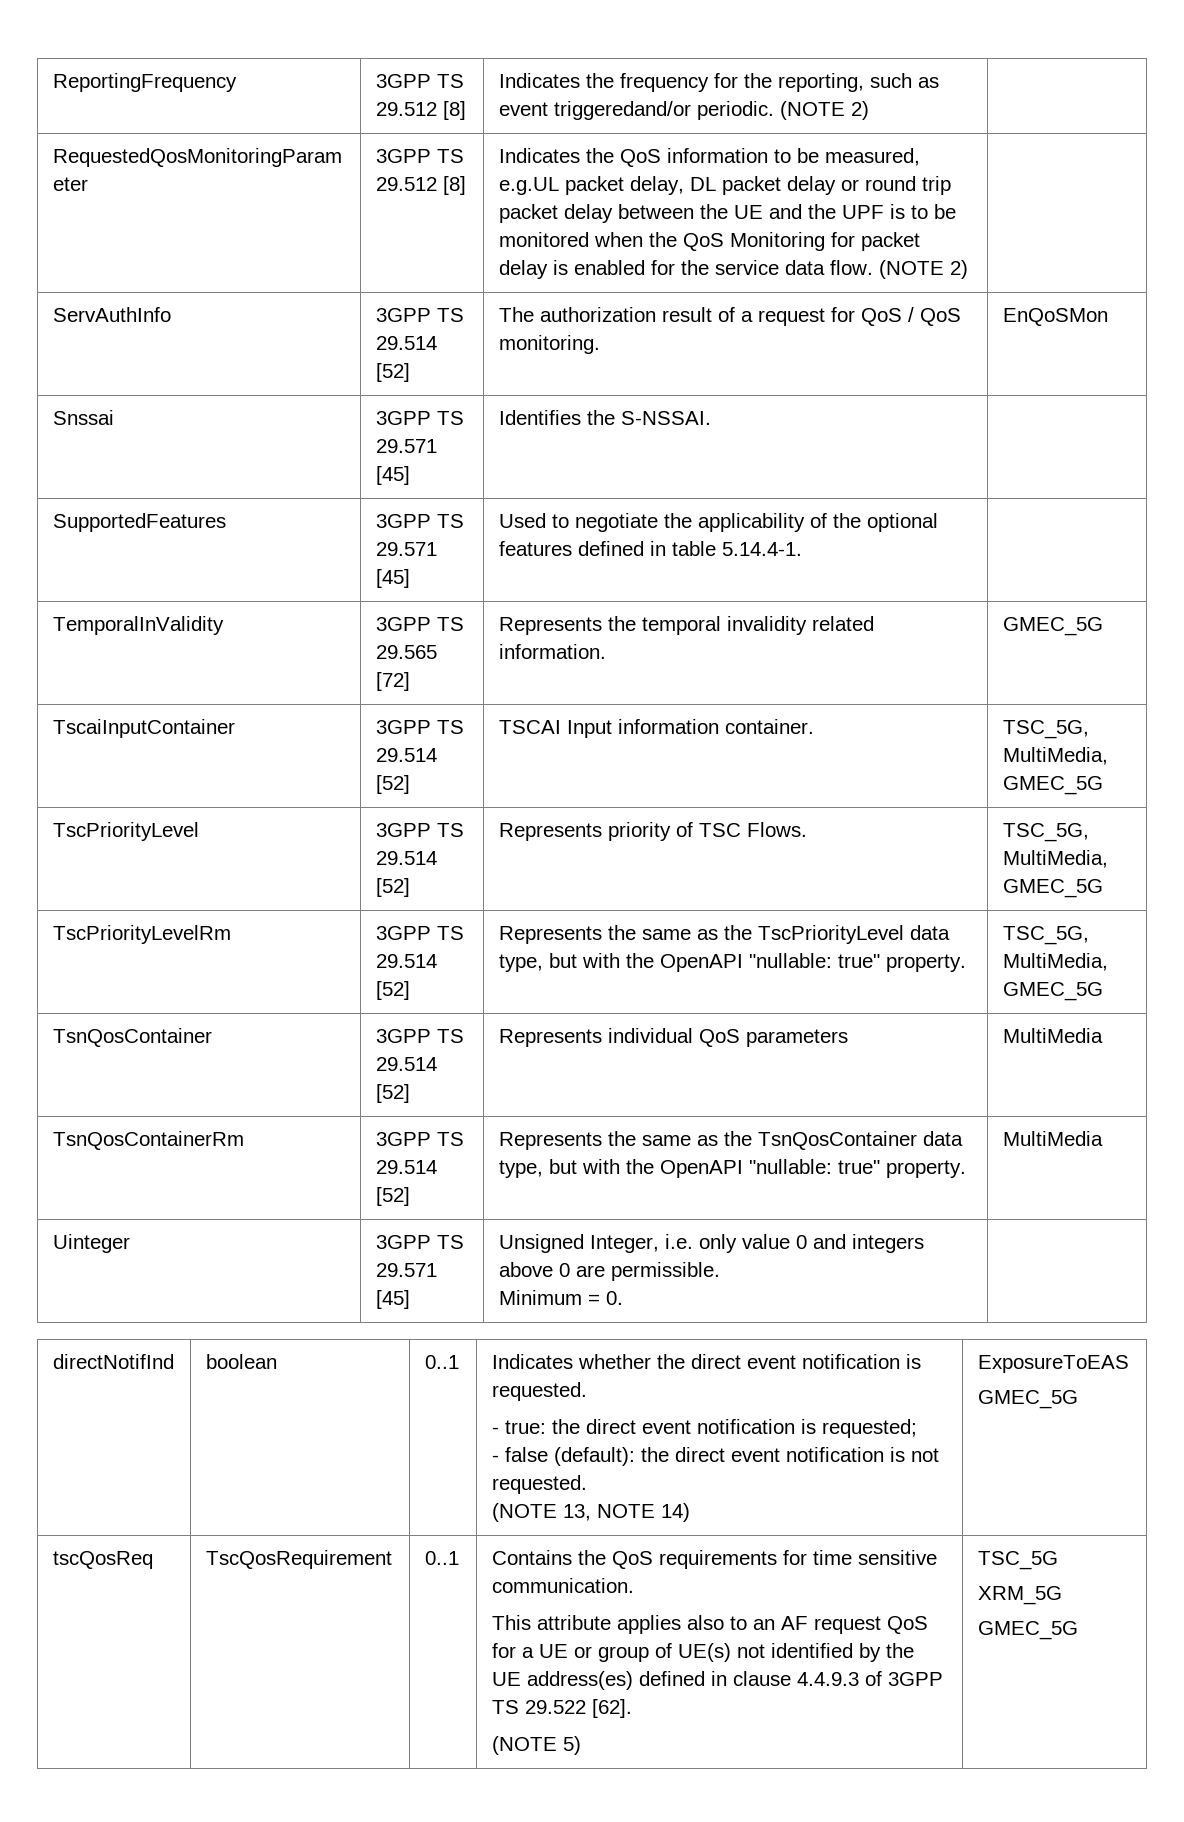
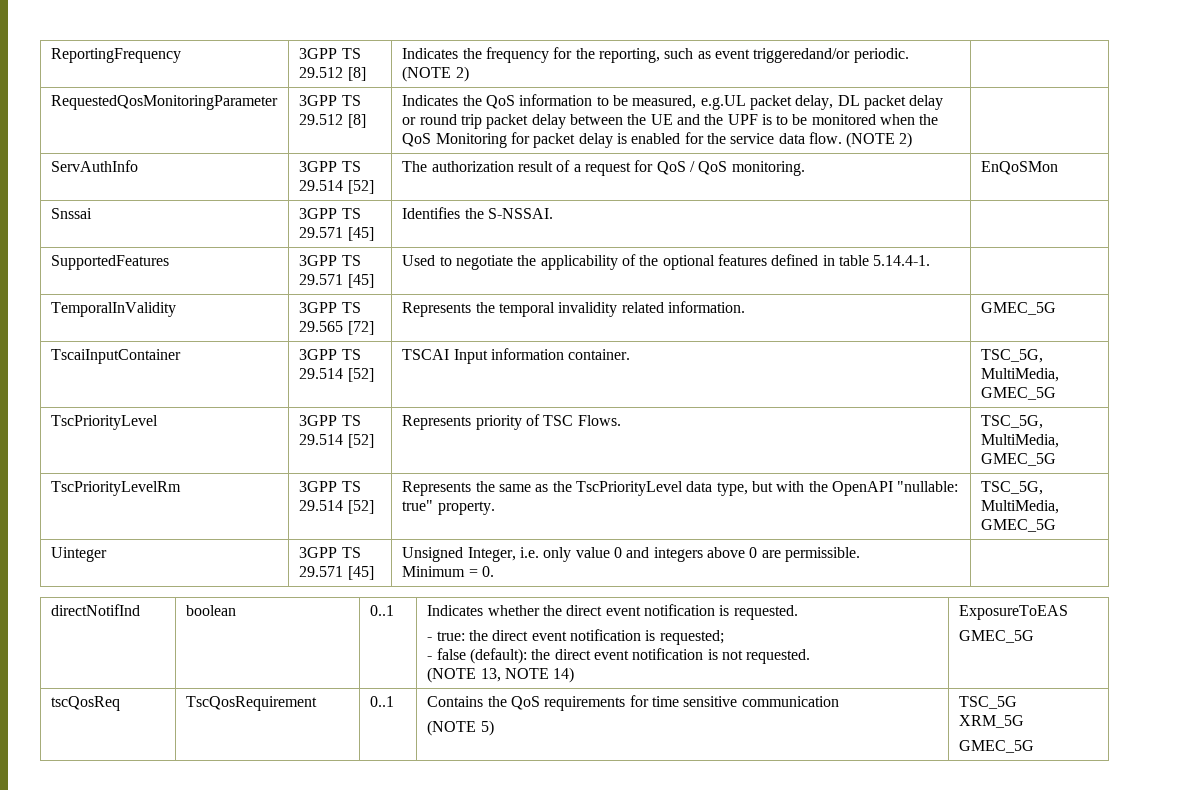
- TsnQosContainer | 3GPP TS 29.514 [52] | Represents individual QoS parameters | MultiMedia
- TsnQosContainerRm | 3GPP TS 29.514 [52] | Represents the same as the TsnQosContainer data type, but with the OpenAPI "nullable: true" property. | MultiMedia
- Contains the QoS requirements for time sensitive communication.
- This attribute applies also to an AF request QoS for a UE or group of UE(s) not identified by the UE address(es) defined in clause 4.4.9.3 of 3GPP TS 29.522 [62].
+ Contains the QoS requirements for time sensitive communication

